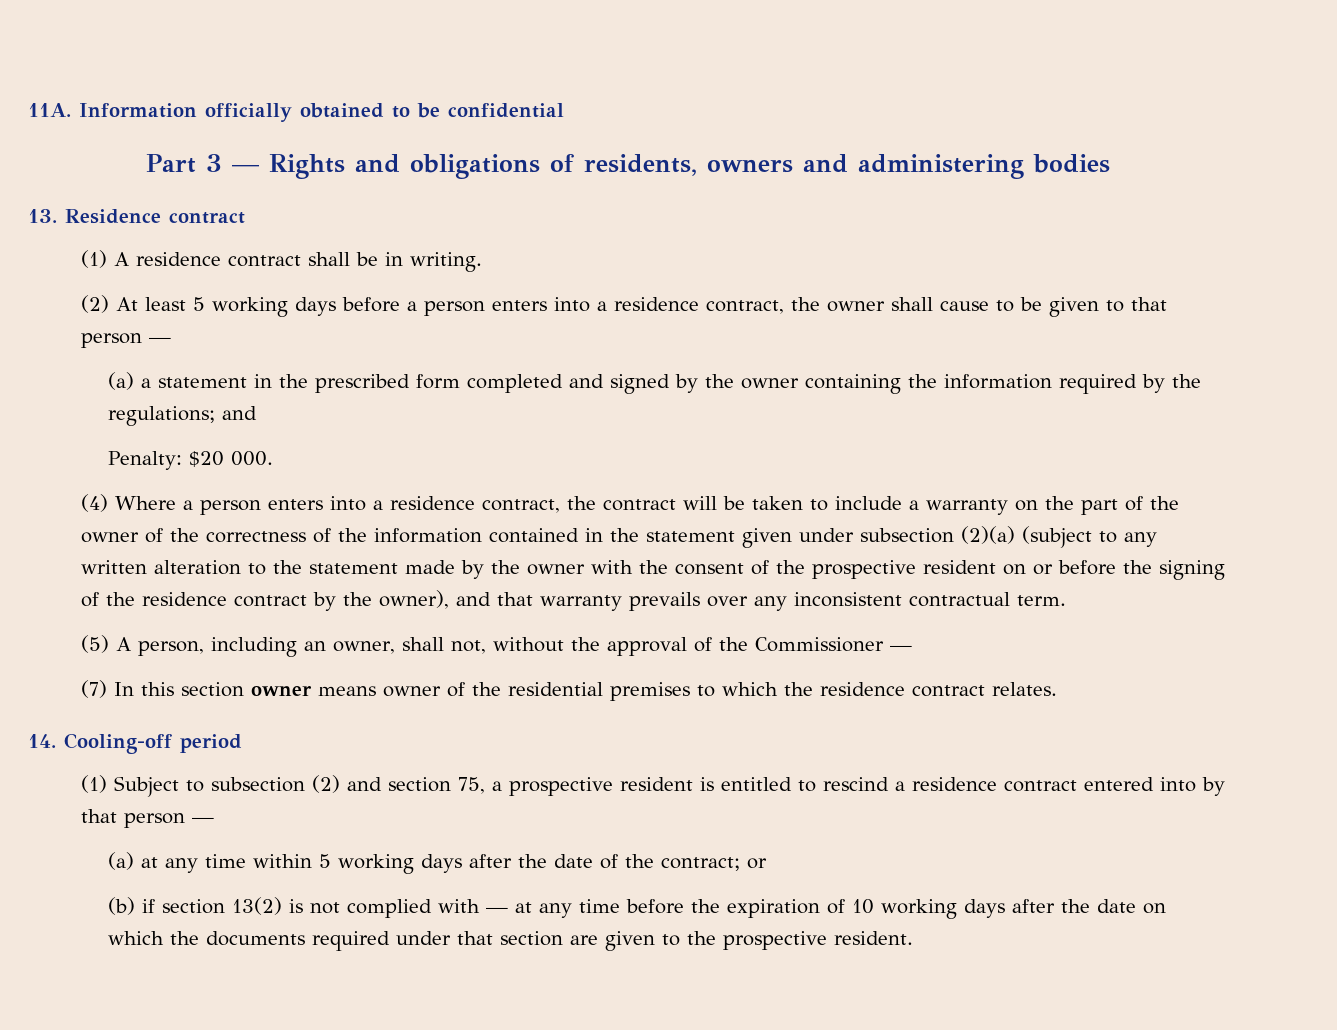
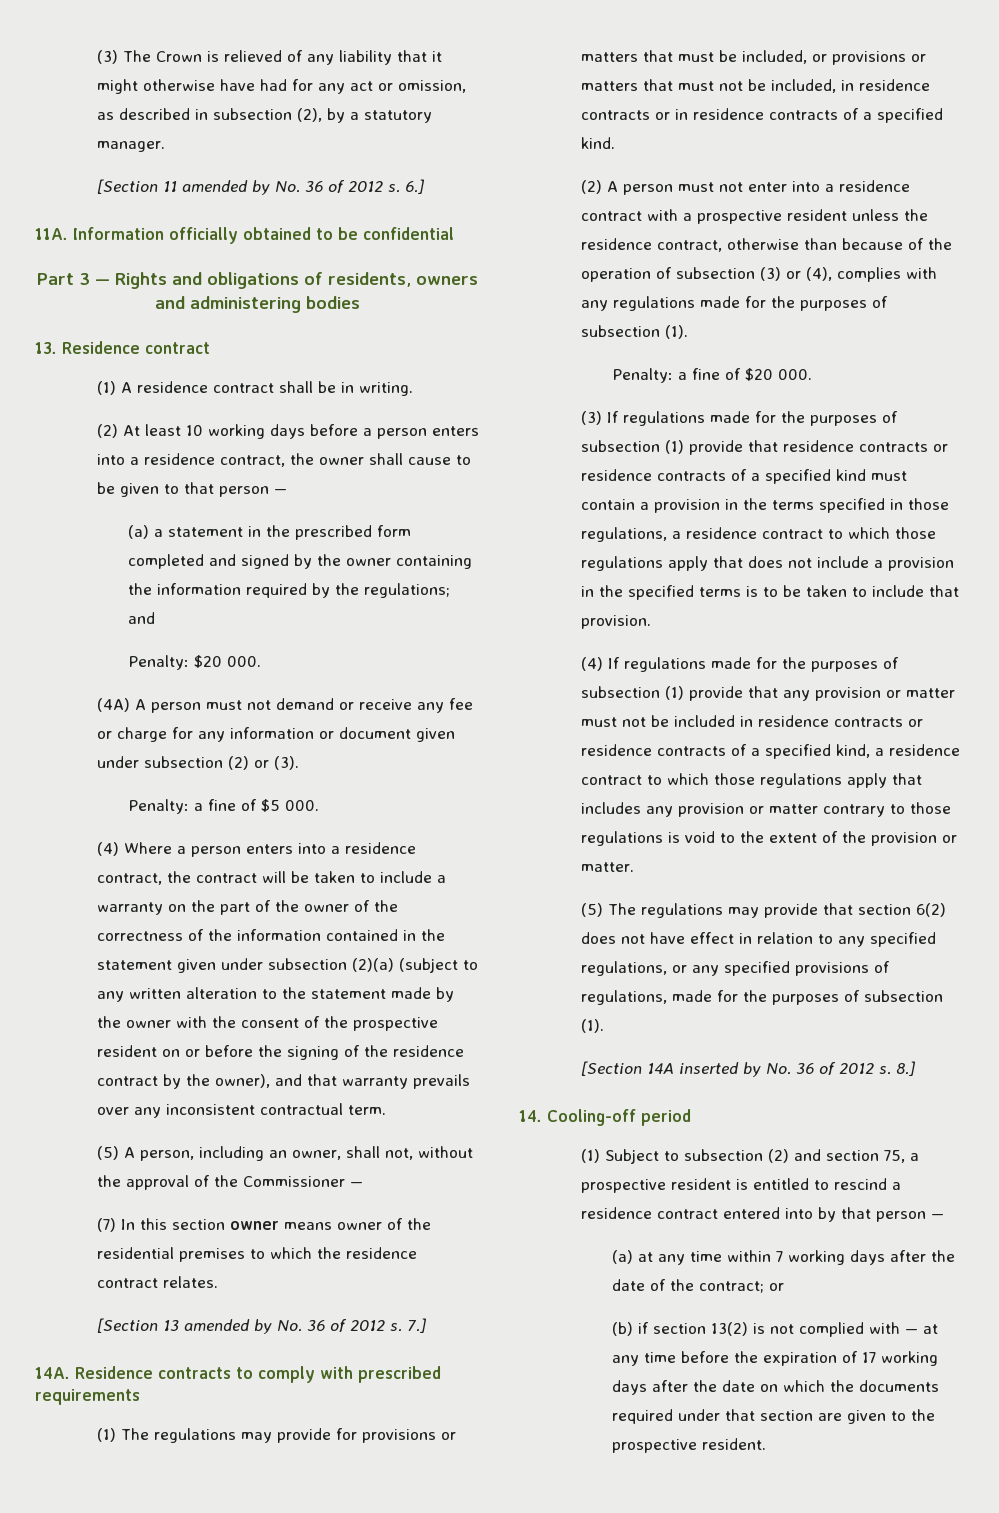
+ (3) The Crown is relieved of any liability that it might otherwise have had for any act or omission, as described in subsection (2), by a statutory manager.
+ [Section 11 amended by No. 36 of 2012 s. 6.]
- (2) At least 5 working days before a person enters into a residence contract, the owner shall cause to be given to that person —
+ (2) At least 10 working days before a person enters into a residence contract, the owner shall cause to be given to that person —
+ (4A) A person must not demand or receive any fee or charge for any information or document given under subsection (2) or (3).
+ Penalty: a fine of $5 000.
+ [Section 13 amended by No. 36 of 2012 s. 7.]
+ 14A. Residence contracts to comply with prescribed requirements
+ (1) The regulations may provide for provisions or matters that must be included, or provisions or matters that must not be included, in residence contracts or in residence contracts of a specified kind.
+ (2) A person must not enter into a residence contract with a prospective resident unless the residence contract, otherwise than because of the operation of subsection (3) or (4), complies with any regulations made for the purposes of subsection (1).
+ Penalty: a fine of $20 000.
+ (3) If regulations made for the purposes of subsection (1) provide that residence contracts or residence contracts of a specified kind must contain a provision in the terms specified in those regulations, a residence contract to which those regulations apply that does not include a provision in the specified terms is to be taken to include that provision.
+ (4) If regulations made for the purposes of subsection (1) provide that any provision or matter must not be included in residence contracts or residence contracts of a specified kind, a residence contract to which those regulations apply that includes any provision or matter contrary to those regulations is void to the extent of the provision or matter.
+ (5) The regulations may provide that section 6(2) does not have effect in relation to any specified regulations, or any specified provisions of regulations, made for the purposes of subsection (1).
+ [Section 14A inserted by No. 36 of 2012 s. 8.]
- (a) at any time within 5 working days after the date of the contract; or
+ (a) at any time within 7 working days after the date of the contract; or
- (b) if section 13(2) is not complied with — at any time before the expiration of 10 working days after the date on which the documents required under that section are given to the prospective resident.
+ (b) if section 13(2) is not complied with — at any time before the expiration of 17 working days after the date on which the documents required under that section are given to the prospective resident.

